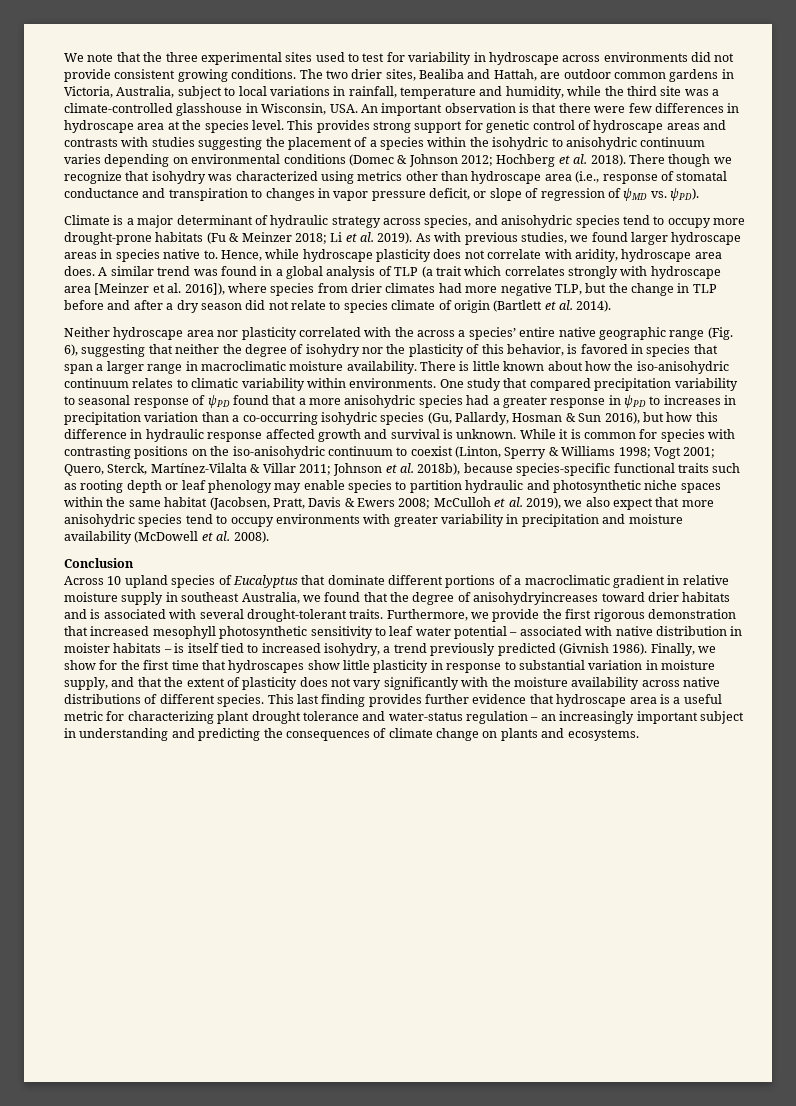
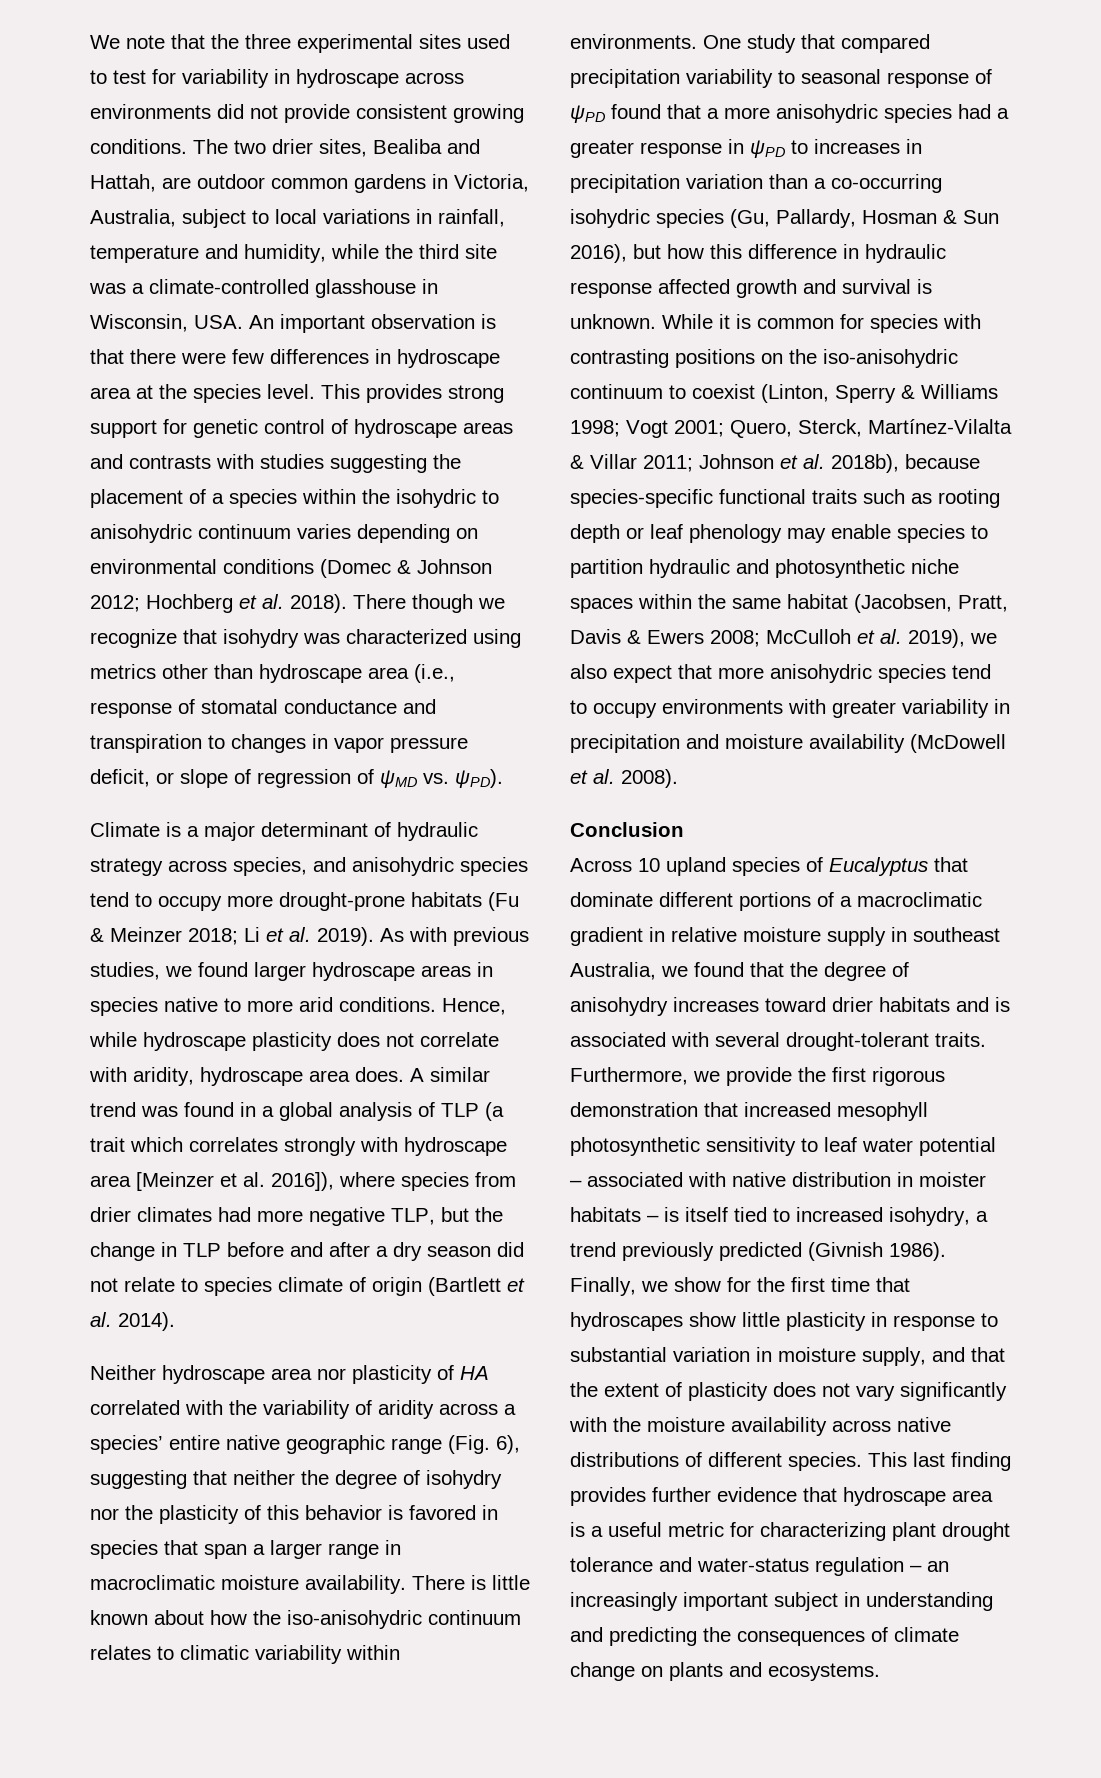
- As with previous studies, we found larger hydroscape areas in species native to.
+ As with previous studies, we found larger hydroscape areas in species native to more arid conditions.
- Neither hydroscape area nor plasticity correlated with the across a species’ entire native geographic range (Fig. 6), suggesting that neither the degree of isohydry nor the plasticity of this behavior, is favored in species that span a larger range in macroclimatic moisture availability.
+ Neither hydroscape area nor plasticity of HA correlated with the variability of aridity across a species’ entire native geographic range (Fig. 6), suggesting that neither the degree of isohydry nor the plasticity of this behavior is favored in species that span a larger range in macroclimatic moisture availability.
- Across 10 upland species of Eucalyptus that dominate different portions of a macroclimatic gradient in relative moisture supply in southeast Australia, we found that the degree of anisohydryincreases toward drier habitats and is associated with several drought-tolerant traits.
+ Across 10 upland species of Eucalyptus that dominate different portions of a macroclimatic gradient in relative moisture supply in southeast Australia, we found that the degree of anisohydry increases toward drier habitats and is associated with several drought-tolerant traits.

